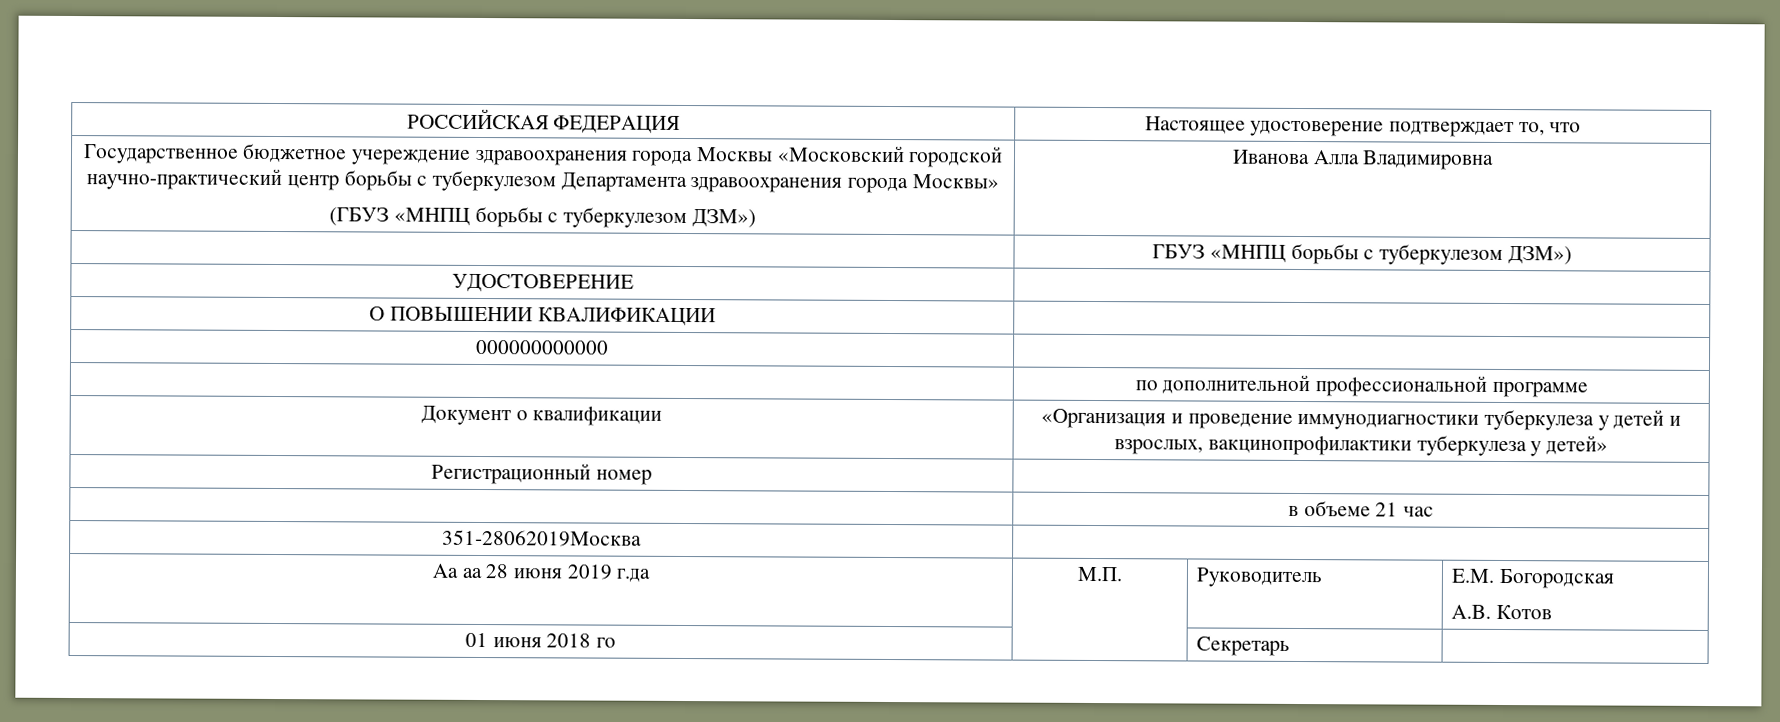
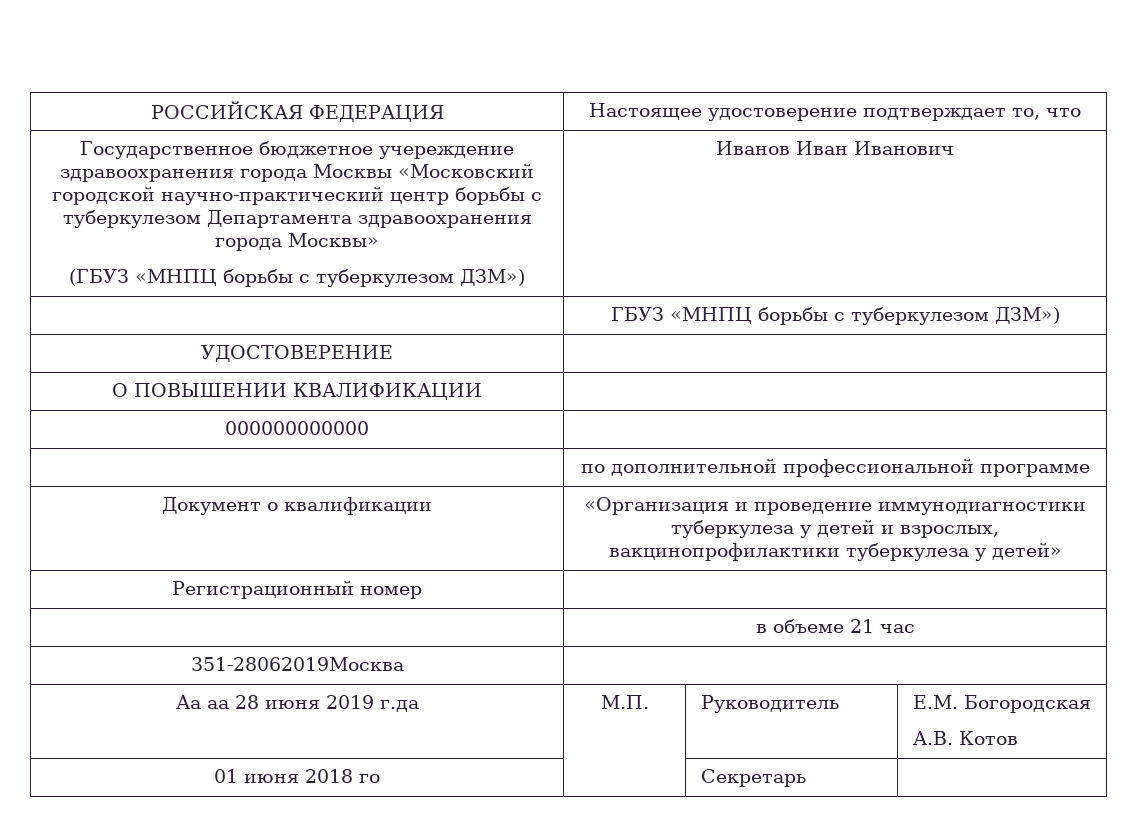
  Государственное бюджетное учереждение здравоохранения города Москвы «Московский городской научно-практический центр борьбы с туберкулезом Департамента здравоохранения города Москвы»
- (ГБУЗ «МНПЦ борьбы с туберкулезом ДЗМ») | Иванова Алла Владимировна
+ (ГБУЗ «МНПЦ борьбы с туберкулезом ДЗМ») | Иванов Иван Иванович

